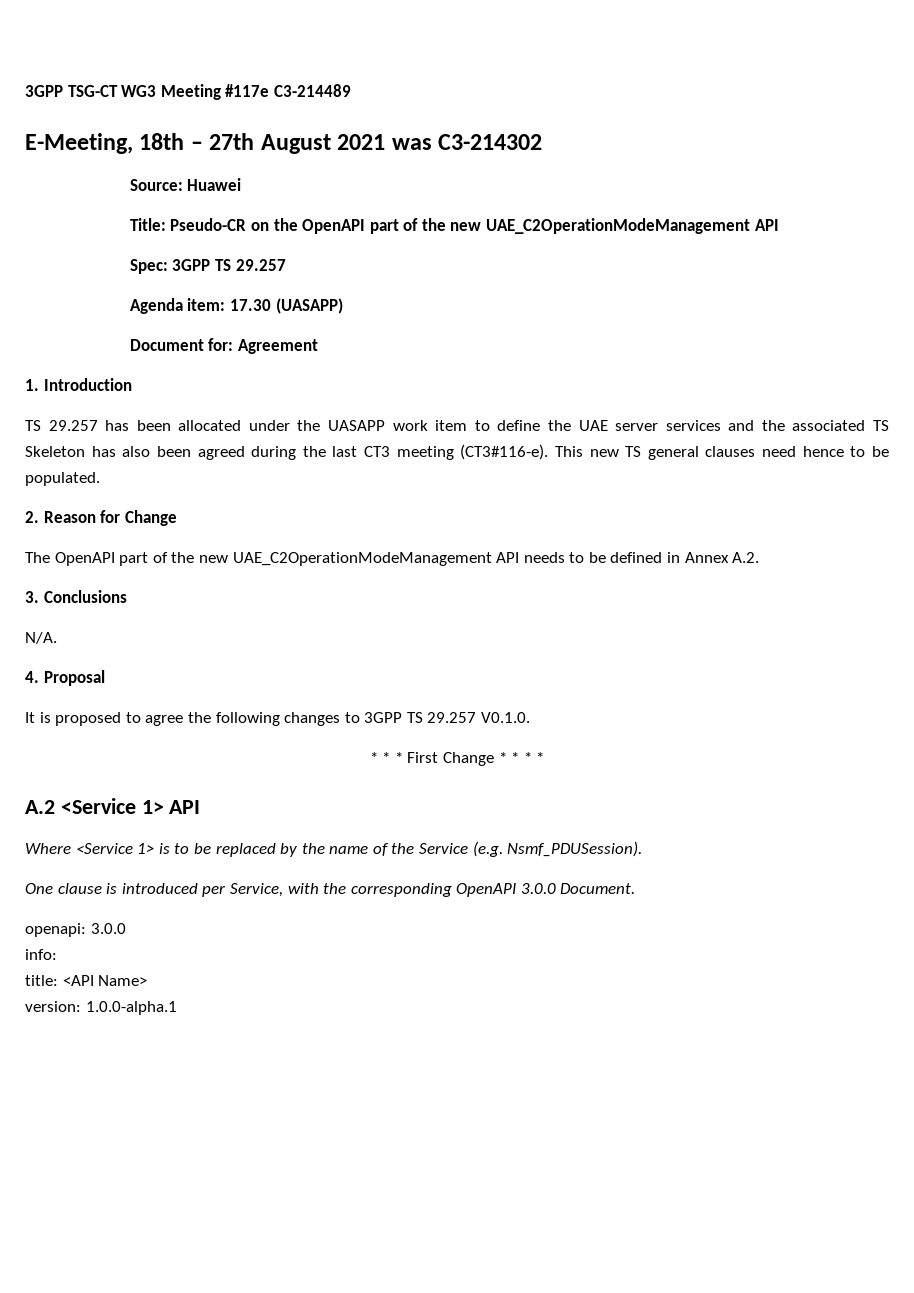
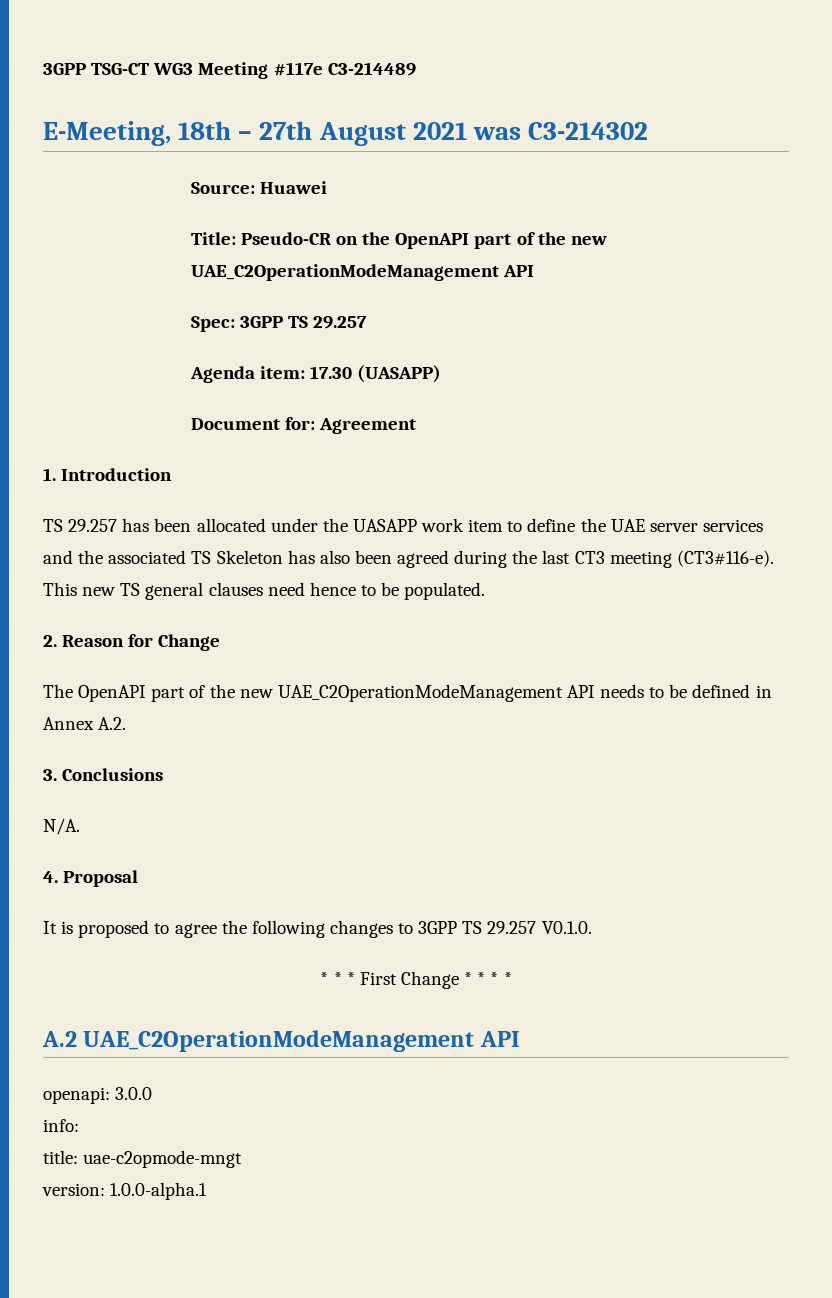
- A.2 <Service 1> API
- Where <Service 1> is to be replaced by the name of the Service (e.g. Nsmf_PDUSession).
- One clause is introduced per Service, with the corresponding OpenAPI 3.0.0 Document.
+ A.2 UAE_C2OperationModeManagement API
- title: <API Name>
+ title: uae-c2opmode-mngt

